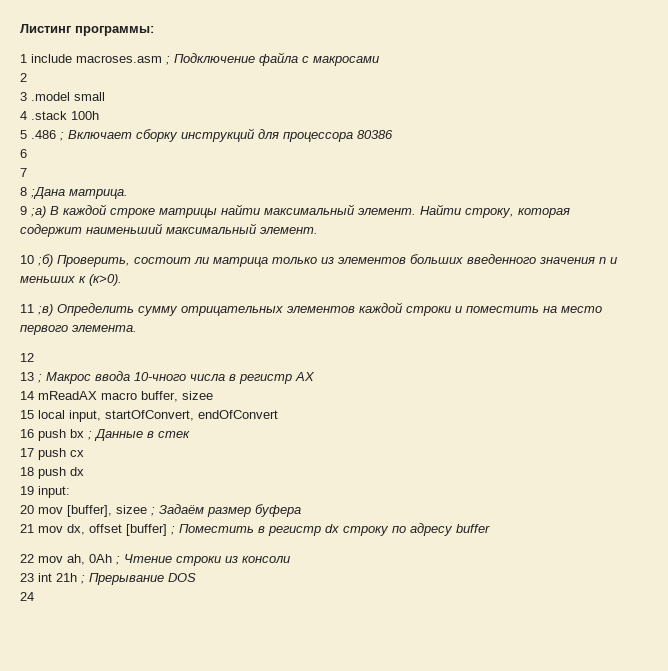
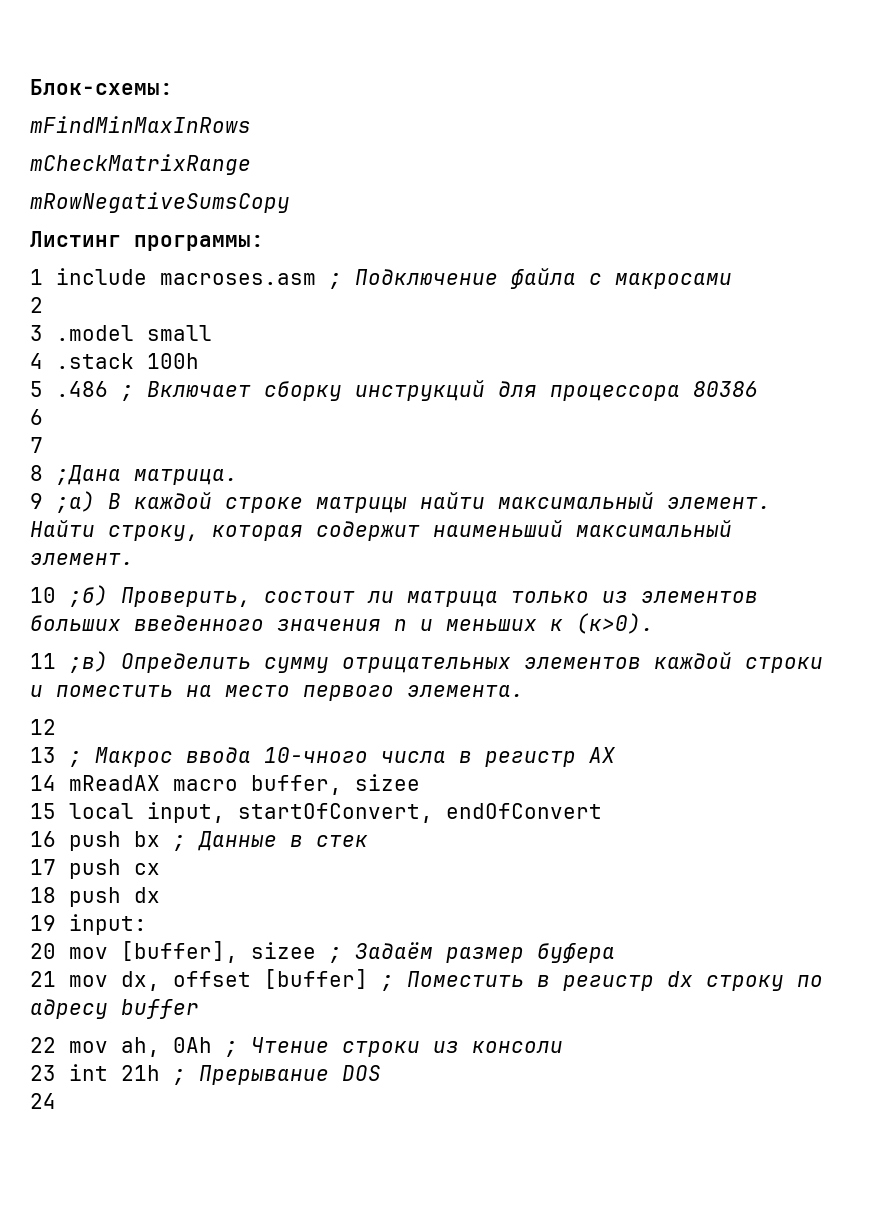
+ Блок-схемы:
+ mFindMinMaxInRows
+ mCheckMatrixRange
+ mRowNegativeSumsCopy

